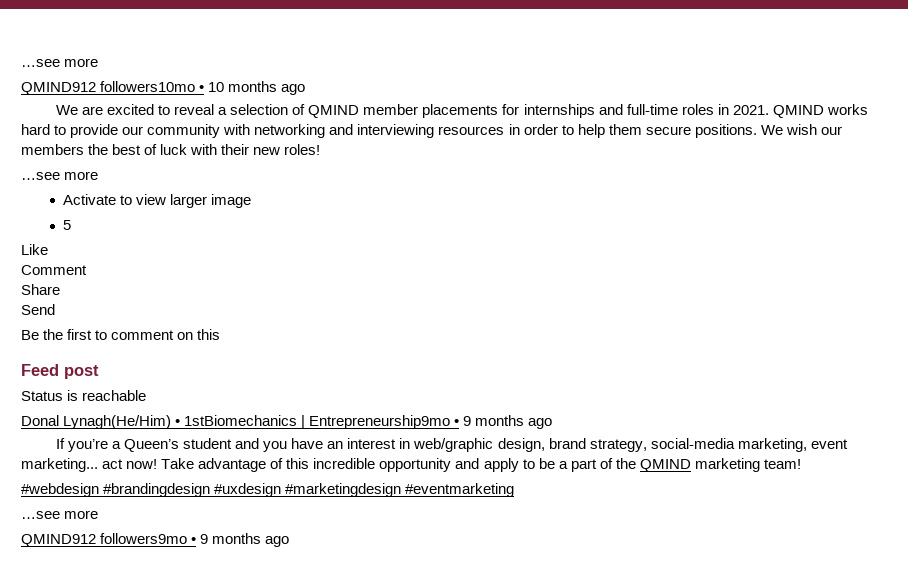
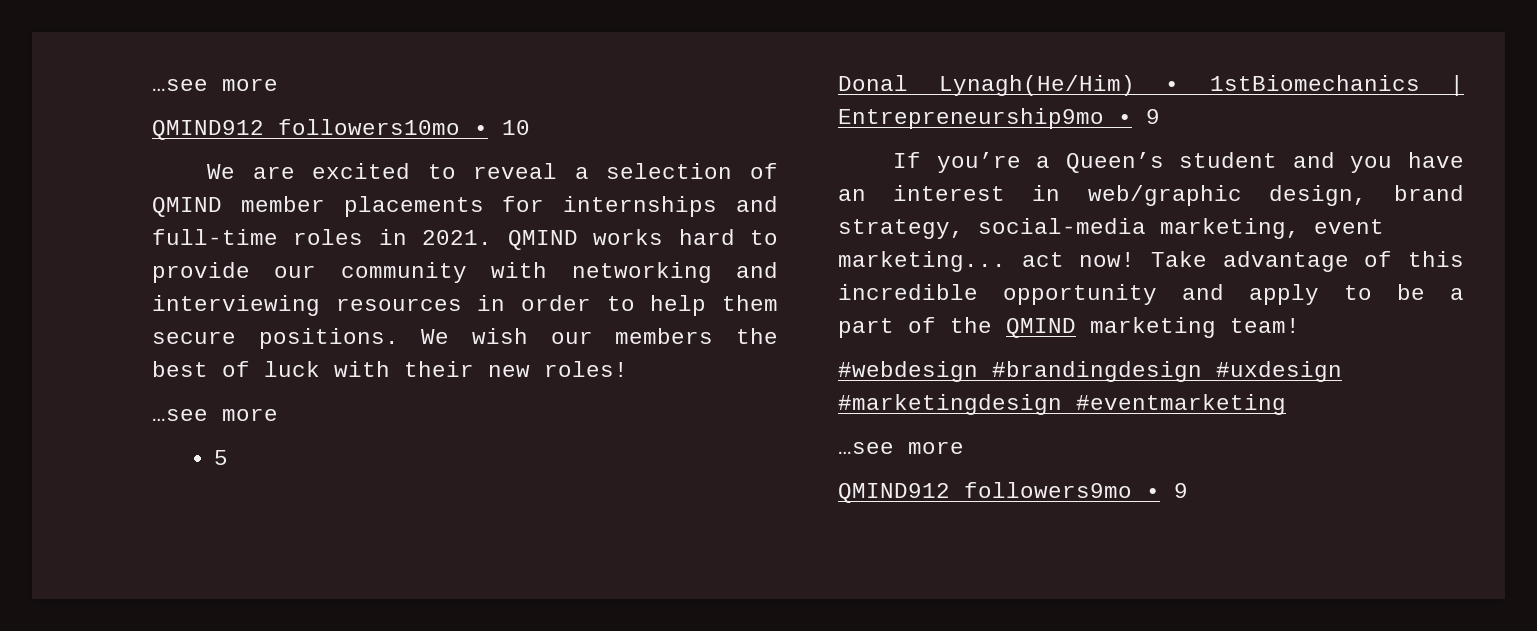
- QMIND912 followers10mo • 10 months ago
+ QMIND912 followers10mo • 10
- Activate to view larger image
  5
- Like
- Comment
- Share
- Send
- Be the first to comment on this
- Feed post
- Status is reachable
- Donal Lynagh(He/Him) • 1stBiomechanics | Entrepreneurship9mo • 9 months ago
+ Donal Lynagh(He/Him) • 1stBiomechanics | Entrepreneurship9mo • 9
- QMIND912 followers9mo • 9 months ago
+ QMIND912 followers9mo • 9

